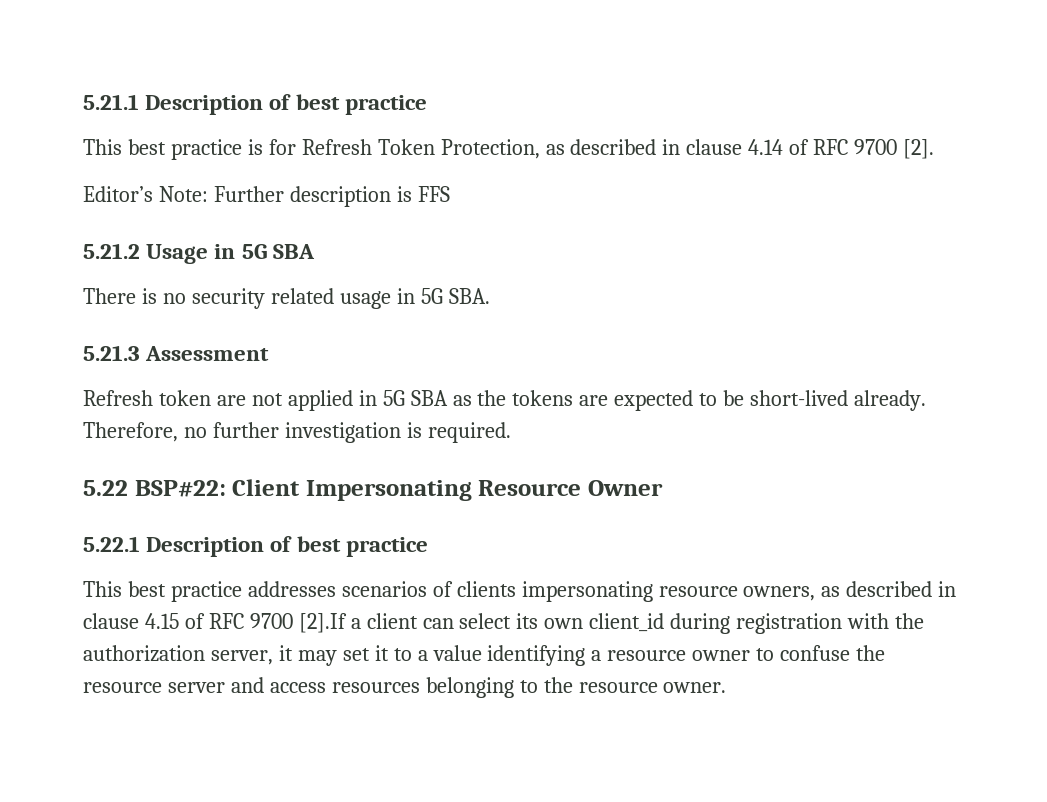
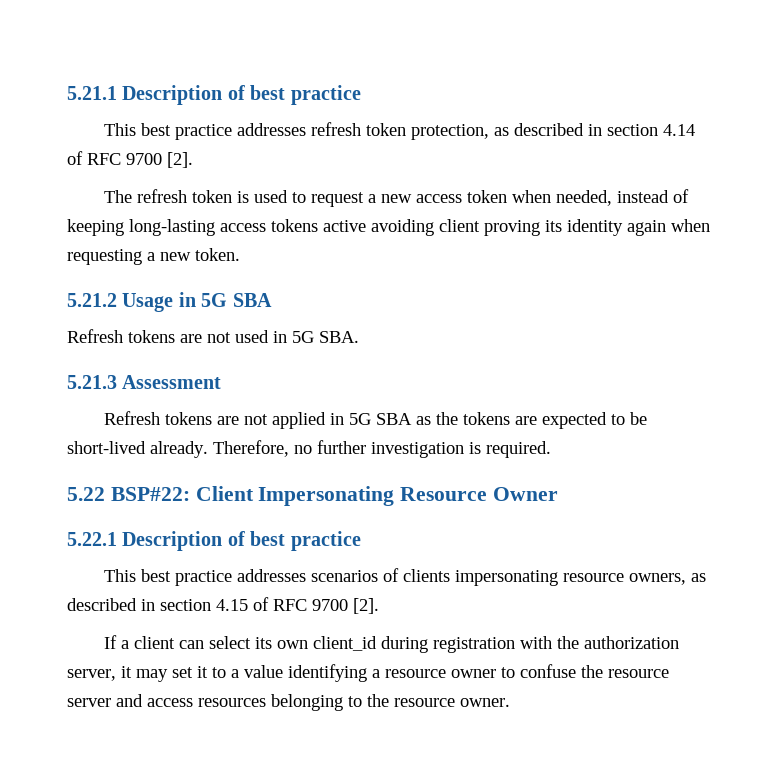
- This best practice is for Refresh Token Protection, as described in clause 4.14 of RFC 9700 [2].
+ This best practice addresses refresh token protection, as described in section 4.14 of RFC 9700 [2].
- Editor’s Note: Further description is FFS
+ The refresh token is used to request a new access token when needed, instead of keeping long-lasting access tokens active avoiding client proving its identity again when requesting a new token.
- There is no security related usage in 5G SBA.
+ Refresh tokens are not used in 5G SBA.
- Refresh token are not applied in 5G SBA as the tokens are expected to be short-lived already.
+ Refresh tokens are not applied in 5G SBA as the tokens are expected to be short-lived already.
- This best practice addresses scenarios of clients impersonating resource owners, as described in clause 4.15 of RFC 9700 [2].If a client can select its own client_id during registration with the authorization server, it may set it to a value identifying a resource owner to confuse the resource server and access resources belonging to the resource owner.
+ This best practice addresses scenarios of clients impersonating resource owners, as described in section 4.15 of RFC 9700 [2].
+ If a client can select its own client_id during registration with the authorization server, it may set it to a value identifying a resource owner to confuse the resource server and access resources belonging to the resource owner.

